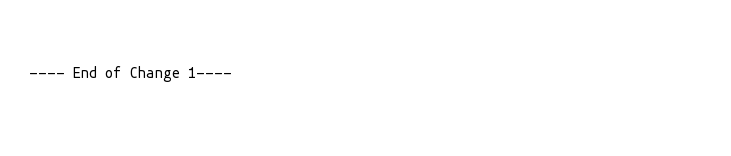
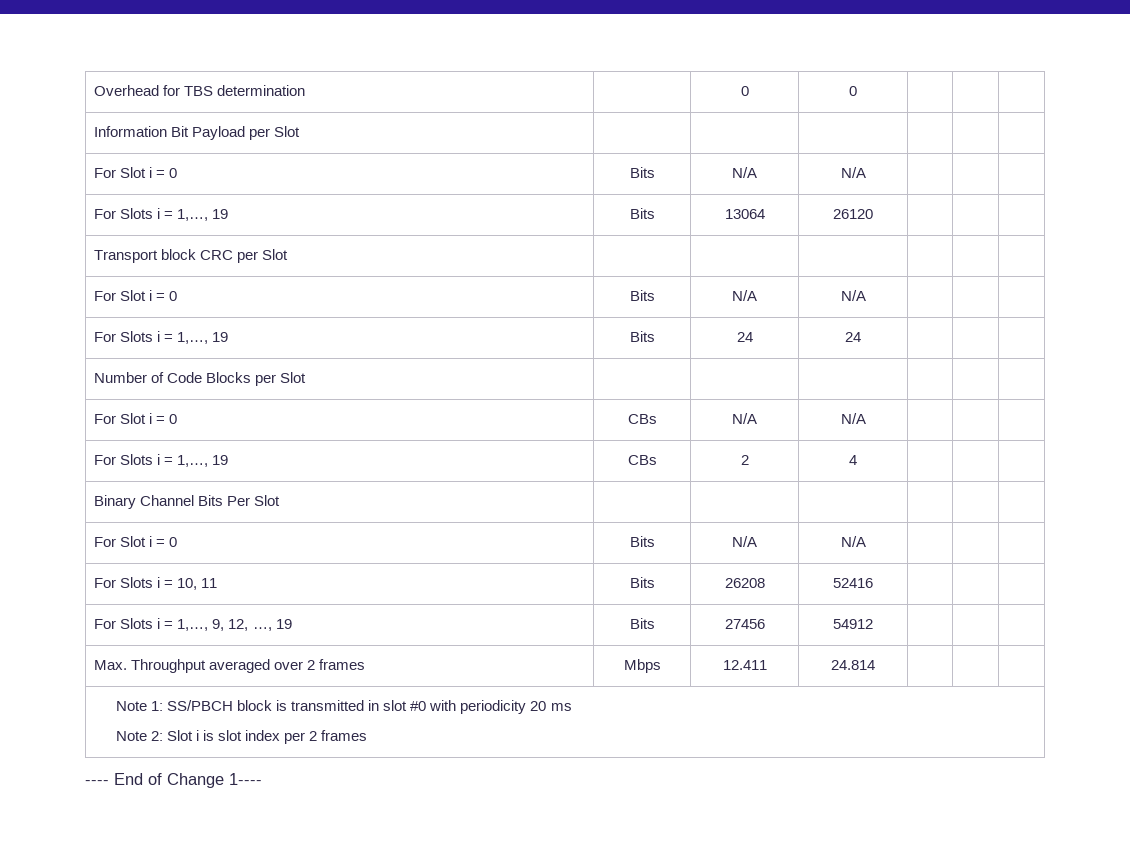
+ Overhead for TBS determination | | 0 | 0 | | |
+ Information Bit Payload per Slot | | | | | |
+ For Slot i = 0 | Bits | N/A | N/A | | |
+ For Slots i = 1,…, 19 | Bits | 13064 | 26120 | | |
+ Transport block CRC per Slot | | | | | |
+ For Slot i = 0 | Bits | N/A | N/A | | |
+ For Slots i = 1,…, 19 | Bits | 24 | 24 | | |
+ Number of Code Blocks per Slot | | | | | |
+ For Slot i = 0 | CBs | N/A | N/A | | |
+ For Slots i = 1,…, 19 | CBs | 2 | 4 | | |
+ Binary Channel Bits Per Slot | | | | | |
+ For Slot i = 0 | Bits | N/A | N/A | | |
+ For Slots i = 10, 11 | Bits | 26208 | 52416 | | |
+ For Slots i = 1,…, 9, 12, …, 19 | Bits | 27456 | 54912 | | |
+ Max. Throughput averaged over 2 frames | Mbps | 12.411 | 24.814 | | |
+ Note 1: SS/PBCH block is transmitted in slot #0 with periodicity 20 ms
+ Note 2: Slot i is slot index per 2 frames

